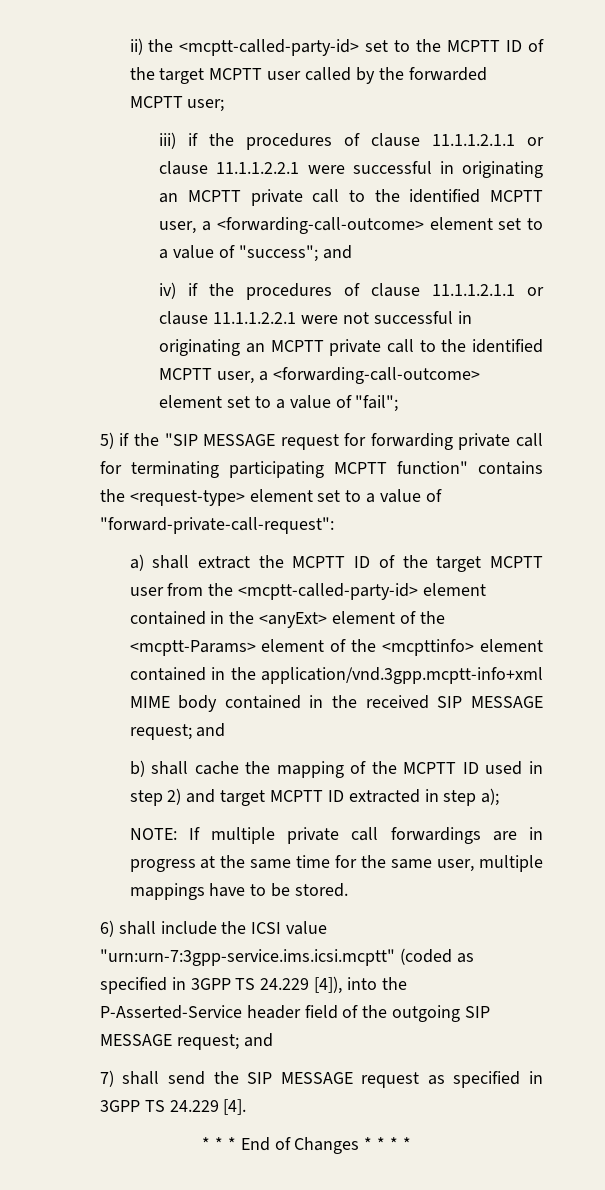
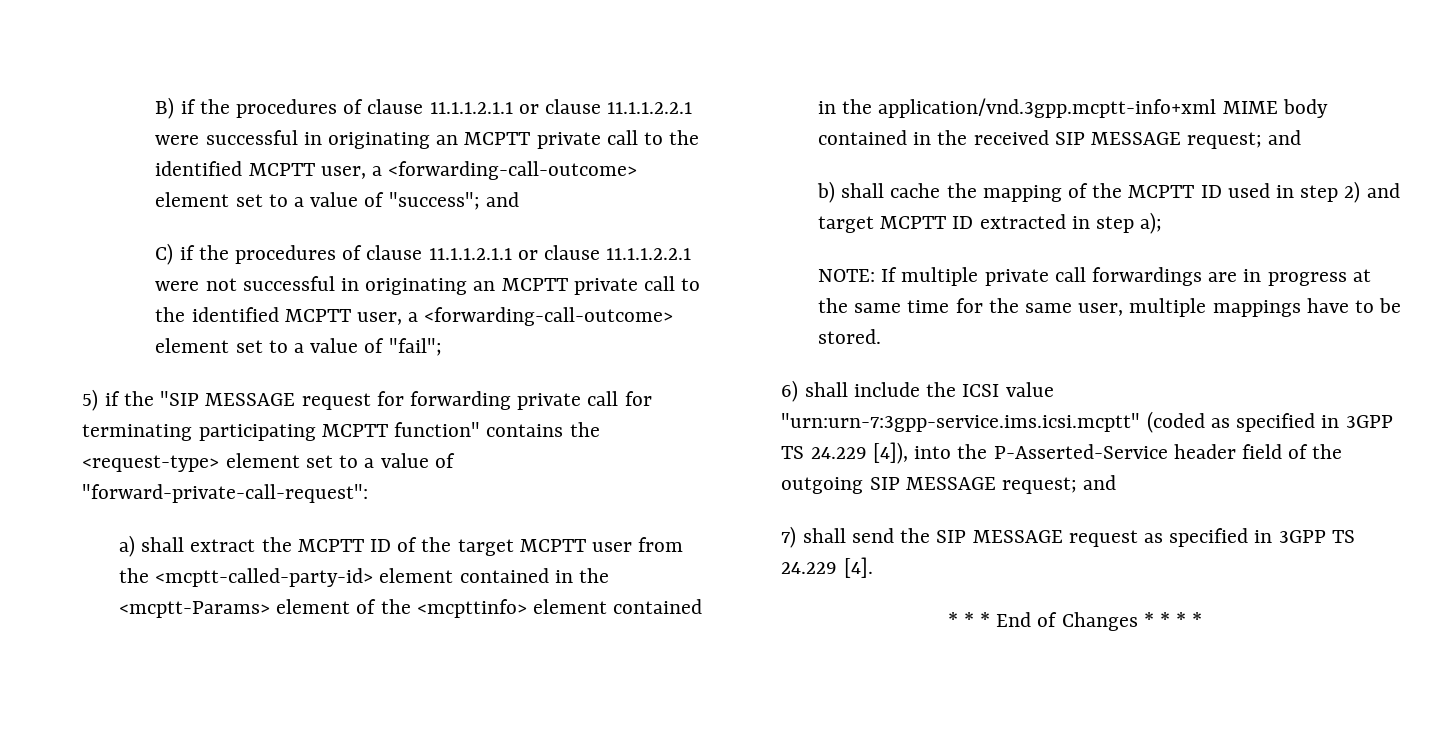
- ii) the <mcptt-called-party-id> set to the MCPTT ID of the target MCPTT user called by the forwarded MCPTT user;
- iii) if the procedures of clause 11.1.1.2.1.1 or clause 11.1.1.2.2.1 were successful in originating an MCPTT private call to the identified MCPTT user, a <forwarding-call-outcome> element set to a value of "success"; and
+ B) if the procedures of clause 11.1.1.2.1.1 or clause 11.1.1.2.2.1 were successful in originating an MCPTT private call to the identified MCPTT user, a <forwarding-call-outcome> element set to a value of "success"; and
- iv) if the procedures of clause 11.1.1.2.1.1 or clause 11.1.1.2.2.1 were not successful in originating an MCPTT private call to the identified MCPTT user, a <forwarding-call-outcome> element set to a value of "fail";
+ C) if the procedures of clause 11.1.1.2.1.1 or clause 11.1.1.2.2.1 were not successful in originating an MCPTT private call to the identified MCPTT user, a <forwarding-call-outcome> element set to a value of "fail";
- a) shall extract the MCPTT ID of the target MCPTT user from the <mcptt-called-party-id> element contained in the <anyExt> element of the <mcptt-Params> element of the <mcpttinfo> element contained in the application/vnd.3gpp.mcptt-info+xml MIME body contained in the received SIP MESSAGE request; and
+ a) shall extract the MCPTT ID of the target MCPTT user from the <mcptt-called-party-id> element contained in the <mcptt-Params> element of the <mcpttinfo> element contained in the application/vnd.3gpp.mcptt-info+xml MIME body contained in the received SIP MESSAGE request; and

